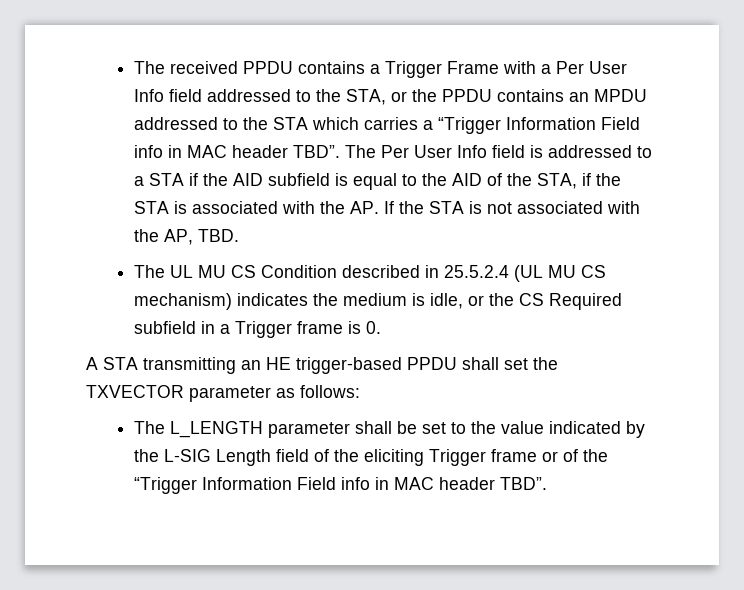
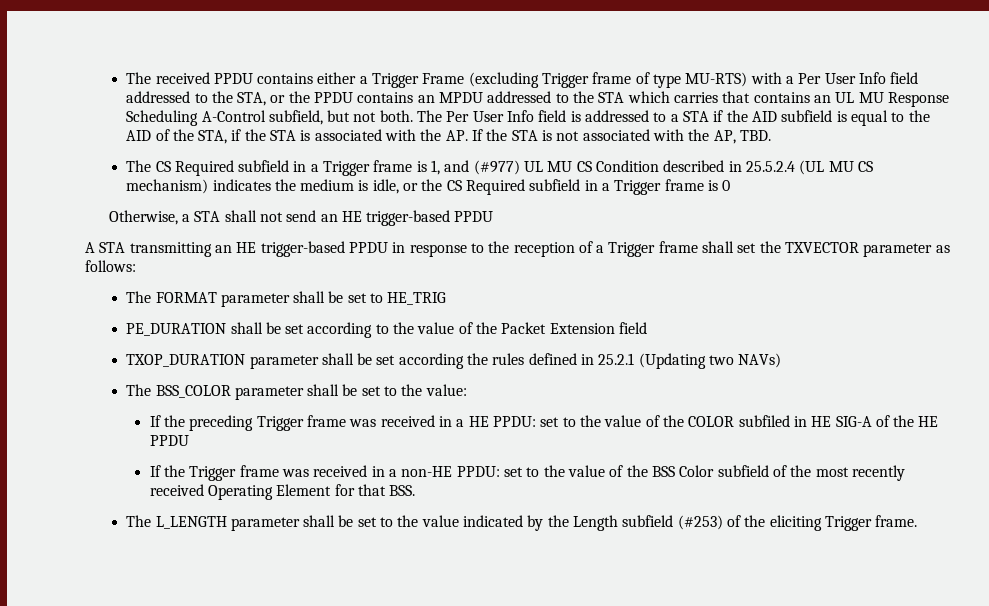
- The received PPDU contains a Trigger Frame with a Per User Info field addressed to the STA, or the PPDU contains an MPDU addressed to the STA which carries a “Trigger Information Field info in MAC header TBD”.
+ The received PPDU contains either a Trigger Frame (excluding Trigger frame of type MU-RTS) with a Per User Info field addressed to the STA, or the PPDU contains an MPDU addressed to the STA which carries that contains an UL MU Response Scheduling A-Control subfield, but not both.
- The UL MU CS Condition described in 25.5.2.4 (UL MU CS mechanism) indicates the medium is idle, or the CS Required subfield in a Trigger frame is 0.
+ The CS Required subfield in a Trigger frame is 1, and (#977) UL MU CS Condition described in 25.5.2.4 (UL MU CS mechanism) indicates the medium is idle, or the CS Required subfield in a Trigger frame is 0
+ Otherwise, a STA shall not send an HE trigger-based PPDU
- A STA transmitting an HE trigger-based PPDU shall set the TXVECTOR parameter as follows:
+ A STA transmitting an HE trigger-based PPDU in response to the reception of a Trigger frame shall set the TXVECTOR parameter as follows:
+ The FORMAT parameter shall be set to HE_TRIG
+ PE_DURATION shall be set according to the value of the Packet Extension field
+ TXOP_DURATION parameter shall be set according the rules defined in 25.2.1 (Updating two NAVs)
+ The BSS_COLOR parameter shall be set to the value:
+ If the preceding Trigger frame was received in a HE PPDU: set to the value of the COLOR subfiled in HE SIG-A of the HE PPDU
+ If the Trigger frame was received in a non-HE PPDU: set to the value of the BSS Color subfield of the most recently received Operating Element for that BSS.
- The L_LENGTH parameter shall be set to the value indicated by the L-SIG Length field of the eliciting Trigger frame or of the “Trigger Information Field info in MAC header TBD”.
+ The L_LENGTH parameter shall be set to the value indicated by the Length subfield (#253) of the eliciting Trigger frame.

